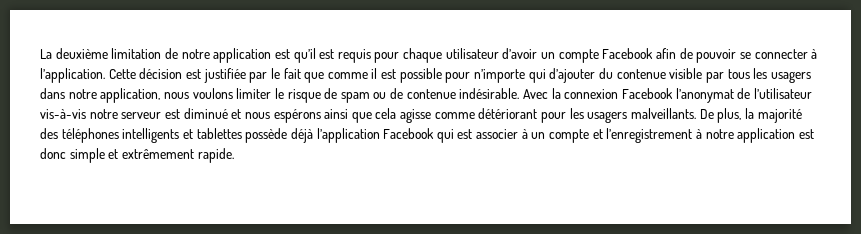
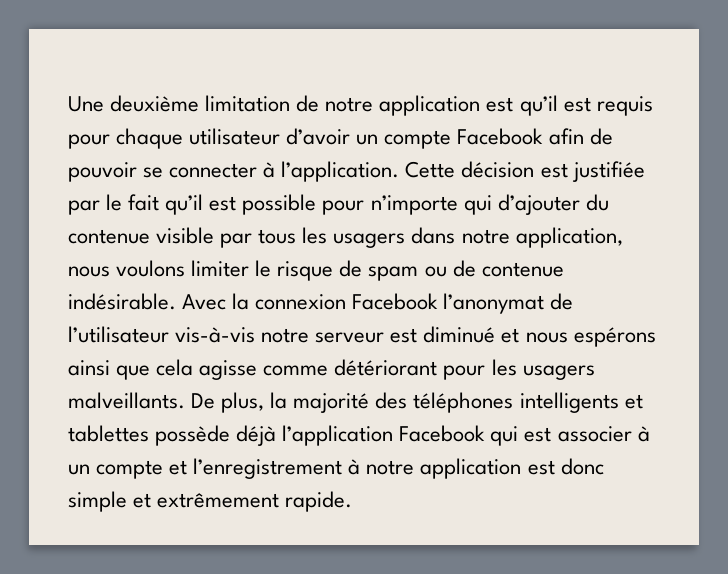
- La deuxième limitation de notre application est qu’il est requis pour chaque utilisateur d’avoir un compte Facebook afin de pouvoir se connecter à l’application.
+ Une deuxième limitation de notre application est qu’il est requis pour chaque utilisateur d’avoir un compte Facebook afin de pouvoir se connecter à l’application.
- Cette décision est justifiée par le fait que comme il est possible pour n’importe qui d’ajouter du contenue visible par tous les usagers dans notre application, nous voulons limiter le risque de spam ou de contenue indésirable.
+ Cette décision est justifiée par le fait qu’il est possible pour n’importe qui d’ajouter du contenue visible par tous les usagers dans notre application, nous voulons limiter le risque de spam ou de contenue indésirable.

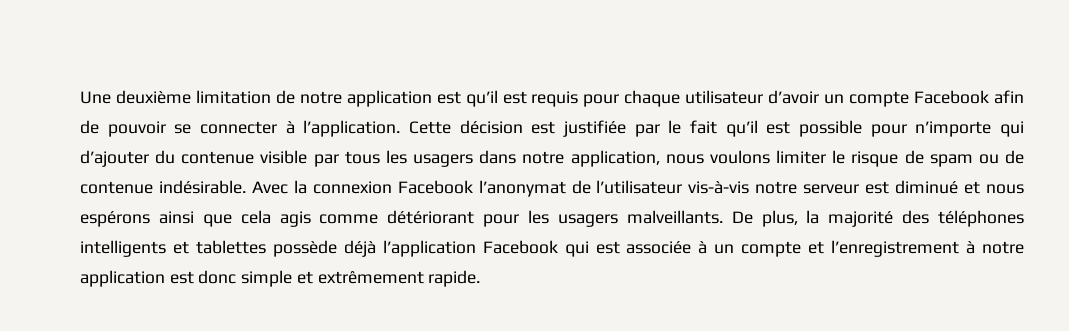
- Avec la connexion Facebook l’anonymat de l’utilisateur vis-à-vis notre serveur est diminué et nous espérons ainsi que cela agisse comme détériorant pour les usagers malveillants.
+ Avec la connexion Facebook l’anonymat de l’utilisateur vis-à-vis notre serveur est diminué et nous espérons ainsi que cela agis comme détériorant pour les usagers malveillants.
- De plus, la majorité des téléphones intelligents et tablettes possède déjà l’application Facebook qui est associer à un compte et l’enregistrement à notre application est donc simple et extrêmement rapide.
+ De plus, la majorité des téléphones intelligents et tablettes possède déjà l’application Facebook qui est associée à un compte et l’enregistrement à notre application est donc simple et extrêmement rapide.

